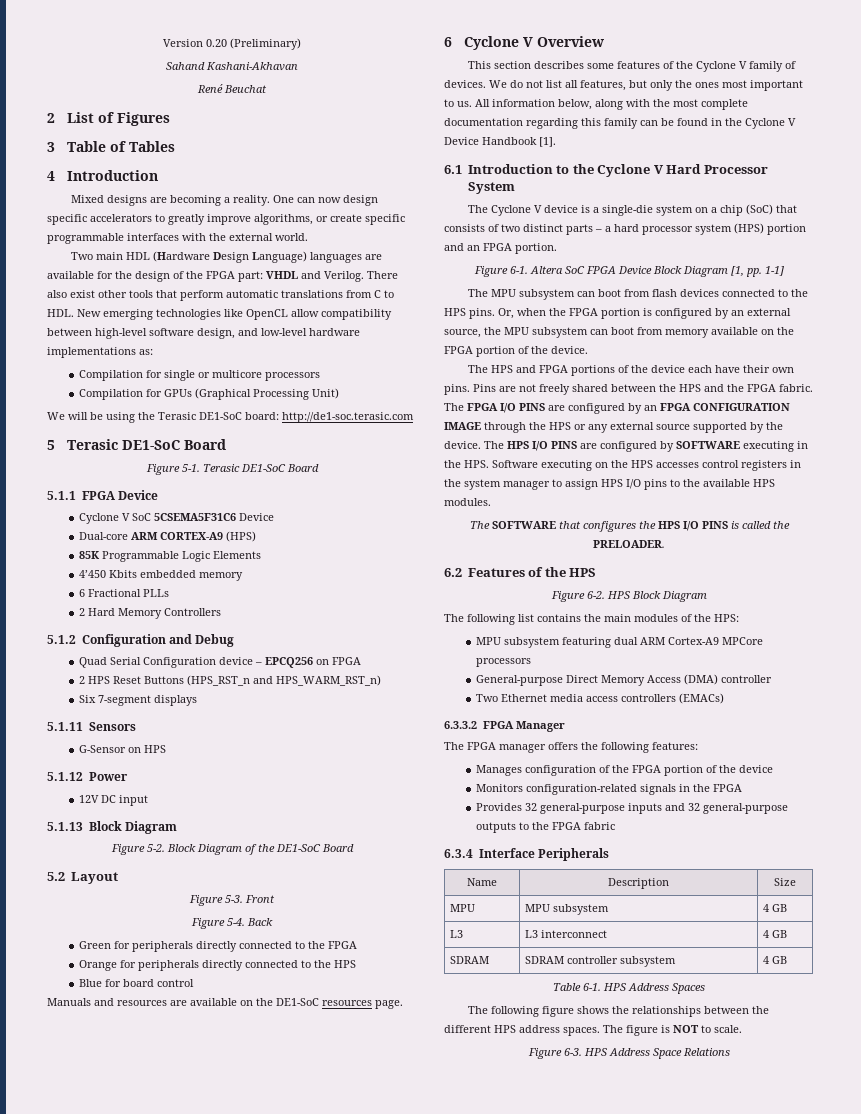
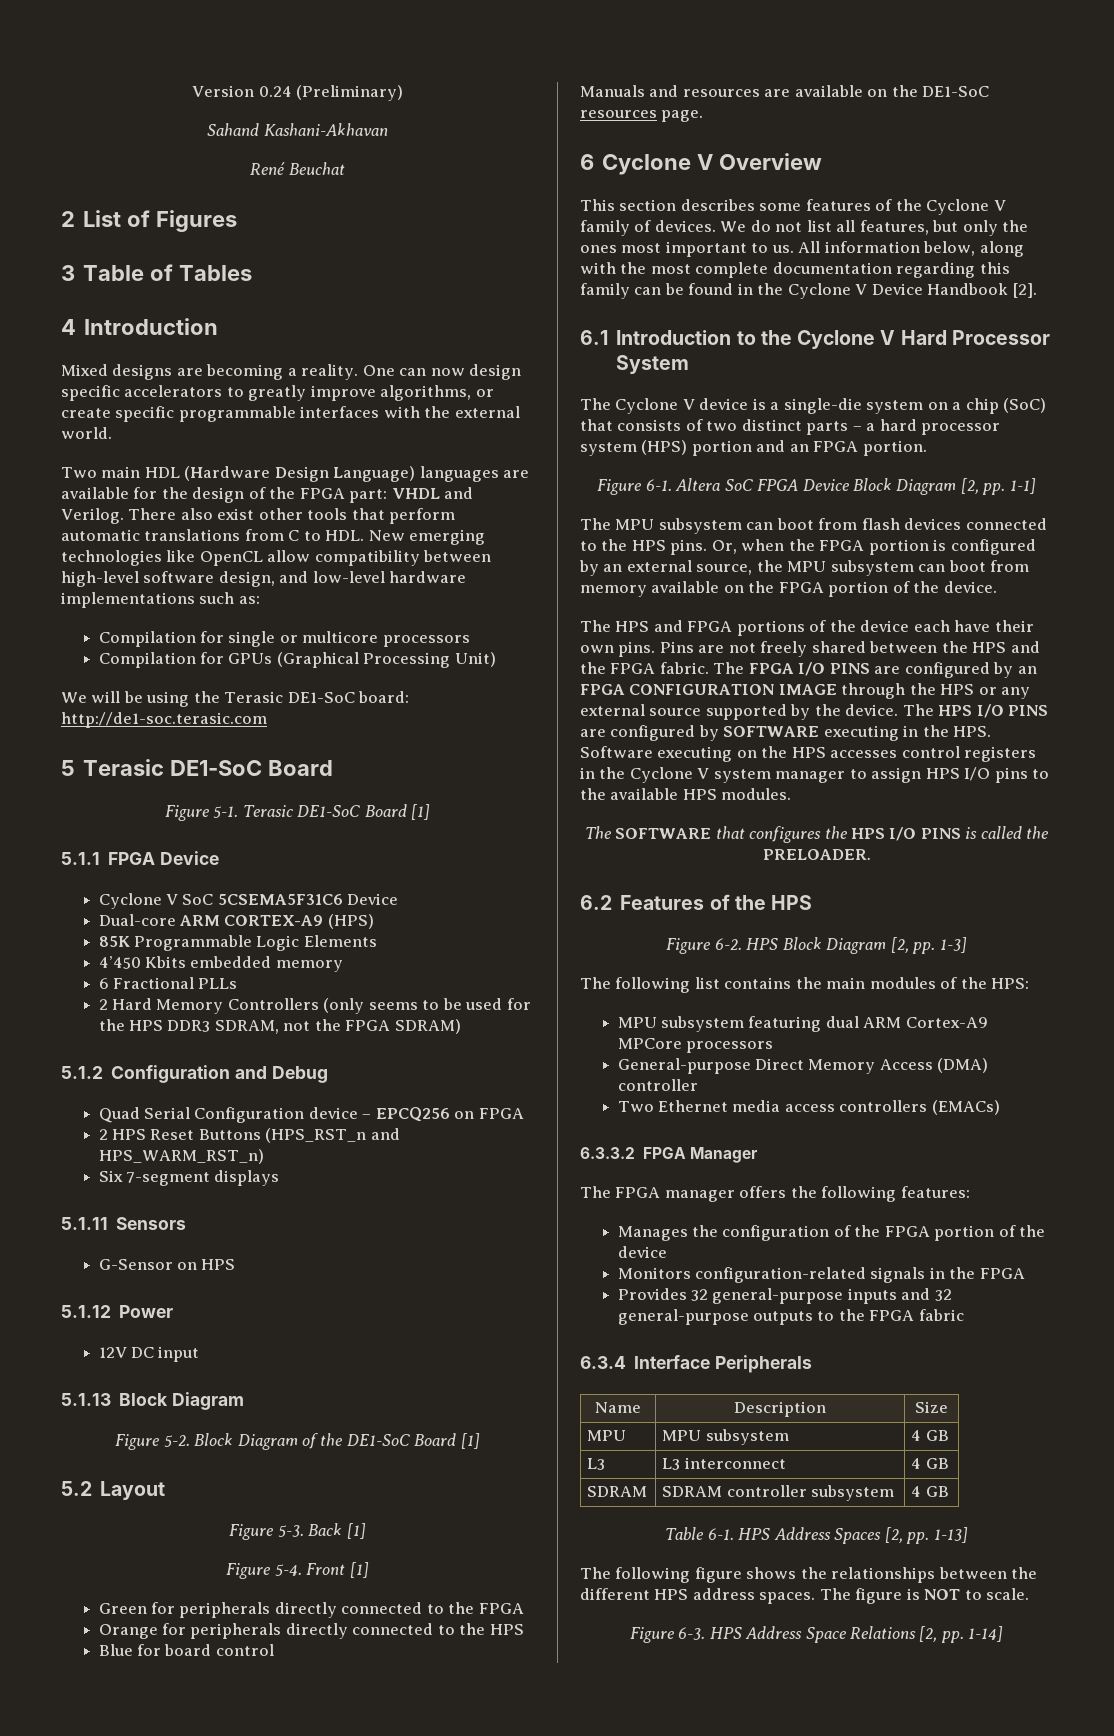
- Version 0.20 (Preliminary)
+ Version 0.24 (Preliminary)
- There also exist other tools that perform automatic translations from C to HDL. New emerging technologies like OpenCL allow compatibility between high-level software design, and low-level hardware implementations as:
+ There also exist other tools that perform automatic translations from C to HDL. New emerging technologies like OpenCL allow compatibility between high-level software design, and low-level hardware implementations such as:
- Figure 5-1. Terasic DE1-SoC Board
+ Figure 5-1. Terasic DE1-SoC Board [1]
- 2 Hard Memory Controllers
+ 2 Hard Memory Controllers (only seems to be used for the HPS DDR3 SDRAM, not the FPGA SDRAM)
- Block Diagram of the DE1-SoC Board
+ Block Diagram of the DE1-SoC Board [1]
- Front
+ Back [1]
- Back
+ Front [1]
- All information below, along with the most complete documentation regarding this family can be found in the Cyclone V Device Handbook [1].
+ All information below, along with the most complete documentation regarding this family can be found in the Cyclone V Device Handbook [2].
- Altera SoC FPGA Device Block Diagram [1, pp. 1-1]
+ Altera SoC FPGA Device Block Diagram [2, pp. 1-1]
- The HPS I/O PINS are configured by SOFTWARE executing in the HPS. Software executing on the HPS accesses control registers in the system manager to assign HPS I/O pins to the available HPS modules.
+ The HPS I/O PINS are configured by SOFTWARE executing in the HPS. Software executing on the HPS accesses control registers in the Cyclone V system manager to assign HPS I/O pins to the available HPS modules.
- HPS Block Diagram
+ HPS Block Diagram [2, pp. 1-3]
- Manages configuration of the FPGA portion of the device
+ Manages the configuration of the FPGA portion of the device
- HPS Address Spaces
+ HPS Address Spaces [2, pp. 1-13]
- HPS Address Space Relations
+ HPS Address Space Relations [2, pp. 1-14]

